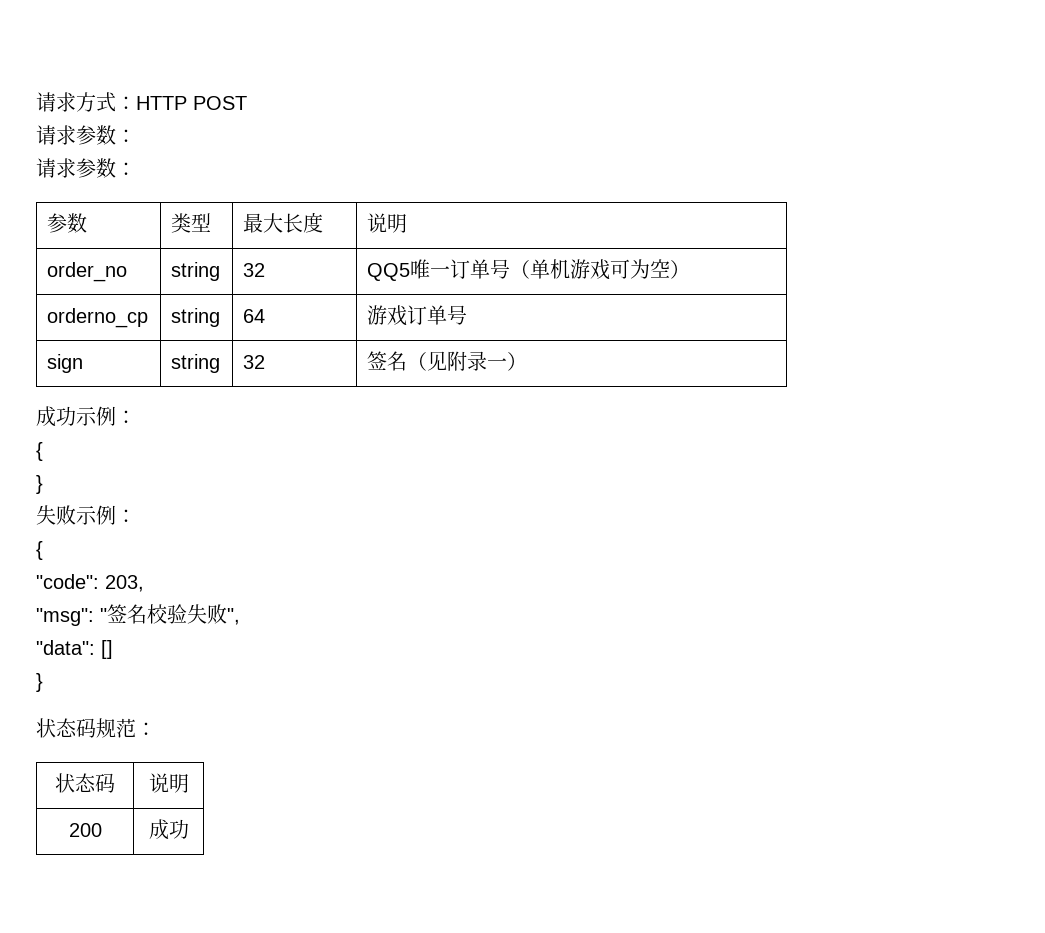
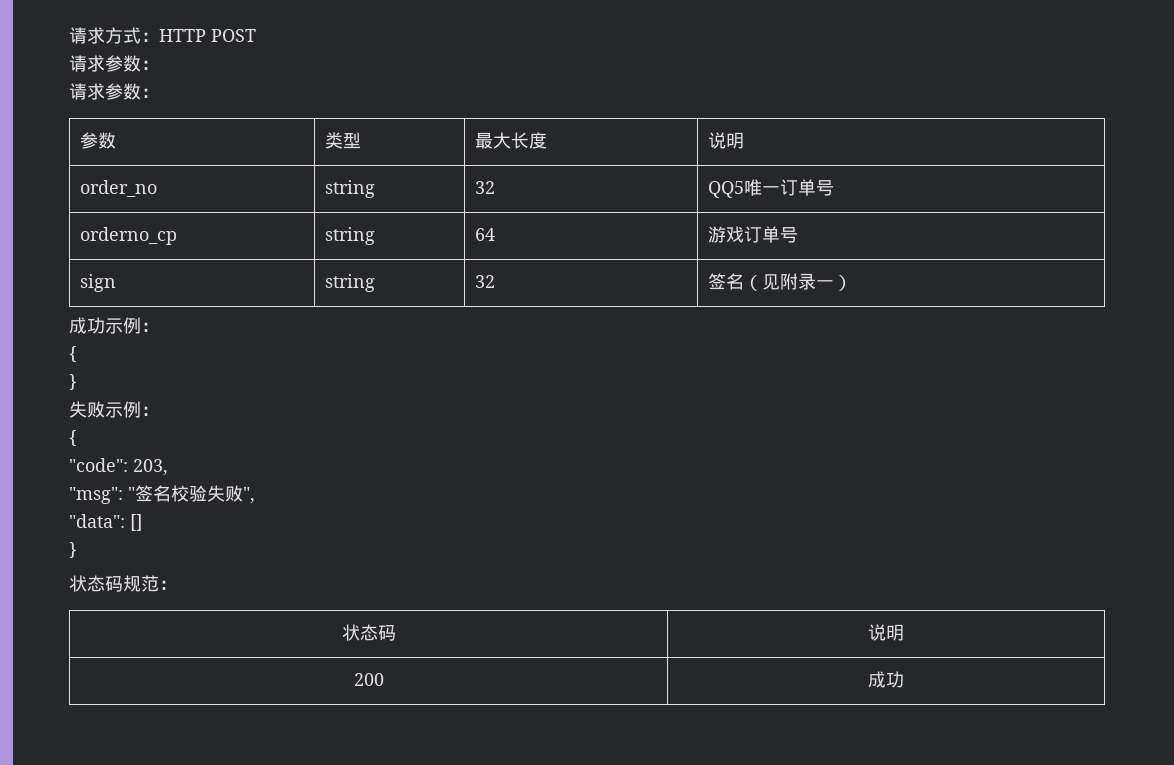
- order_no | string | 32 | QQ5唯一订单号（单机游戏可为空）
+ order_no | string | 32 | QQ5唯一订单号

